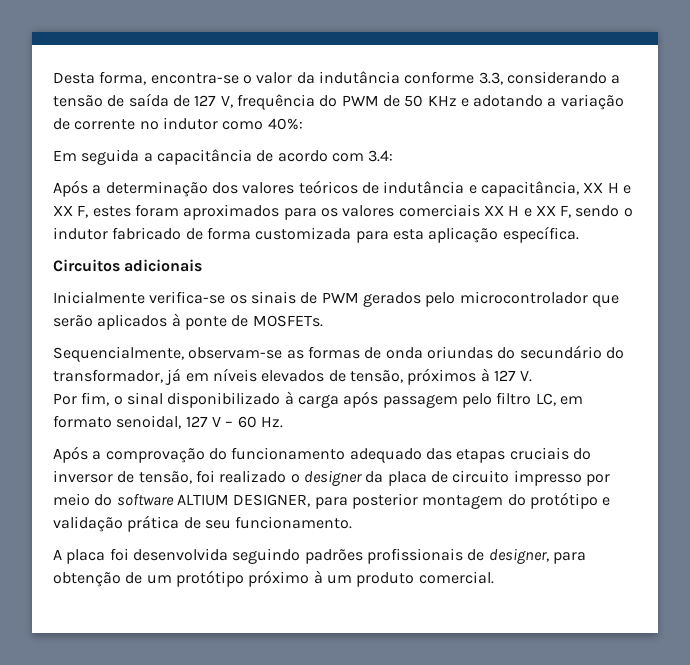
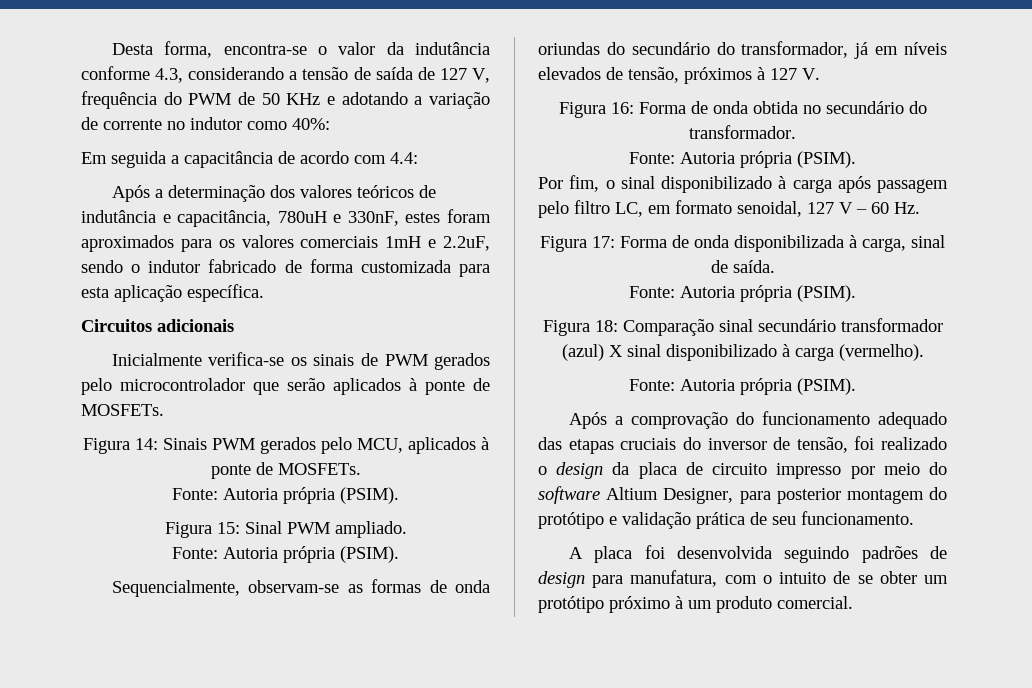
- Desta forma, encontra-se o valor da indutância conforme 3.3, considerando a tensão de saída de 127 V, frequência do PWM de 50 KHz e adotando a variação de corrente no indutor como 40%:
+ Desta forma, encontra-se o valor da indutância conforme 4.3, considerando a tensão de saída de 127 V, frequência do PWM de 50 KHz e adotando a variação de corrente no indutor como 40%:
- Em seguida a capacitância de acordo com 3.4:
+ Em seguida a capacitância de acordo com 4.4:
- Após a determinação dos valores teóricos de indutância e capacitância, XX H e XX F, estes foram aproximados para os valores comerciais XX H e XX F, sendo o indutor fabricado de forma customizada para esta aplicação específica.
+ Após a determinação dos valores teóricos de indutância e capacitância, 780uH e 330nF, estes foram aproximados para os valores comerciais 1mH e 2.2uF, sendo o indutor fabricado de forma customizada para esta aplicação específica.
+ Figura 14: Sinais PWM gerados pelo MCU, aplicados à ponte de MOSFETs.
+ Fonte: Autoria própria (PSIM).
+ Figura 15: Sinal PWM ampliado.
+ Fonte: Autoria própria (PSIM).
+ Figura 16: Forma de onda obtida no secundário do transformador.
+ Fonte: Autoria própria (PSIM).
+ Figura 17: Forma de onda disponibilizada à carga, sinal de saída.
+ Fonte: Autoria própria (PSIM).
+ Figura 18: Comparação sinal secundário transformador (azul) X sinal disponibilizado à carga (vermelho).
+ Fonte: Autoria própria (PSIM).
- Após a comprovação do funcionamento adequado das etapas cruciais do inversor de tensão, foi realizado o designer da placa de circuito impresso por meio do software ALTIUM DESIGNER, para posterior montagem do protótipo e validação prática de seu funcionamento.
+ Após a comprovação do funcionamento adequado das etapas cruciais do inversor de tensão, foi realizado o design da placa de circuito impresso por meio do software Altium Designer, para posterior montagem do protótipo e validação prática de seu funcionamento.
- A placa foi desenvolvida seguindo padrões profissionais de designer, para obtenção de um protótipo próximo à um produto comercial.
+ A placa foi desenvolvida seguindo padrões de design para manufatura, com o intuito de se obter um protótipo próximo à um produto comercial.

